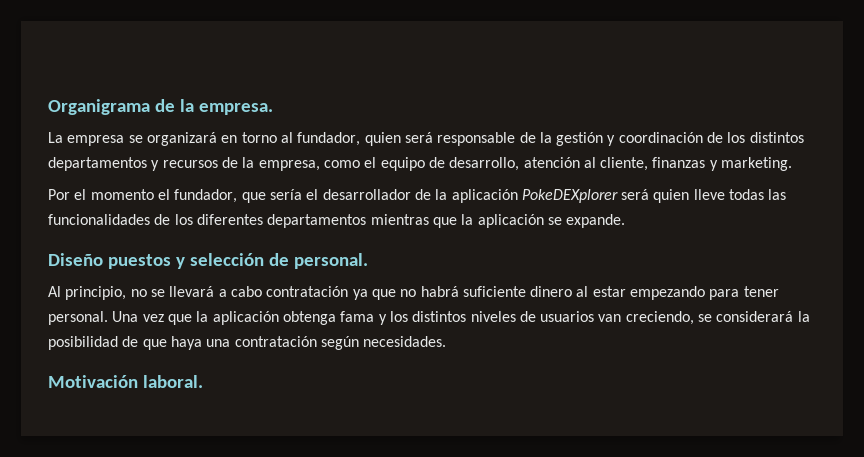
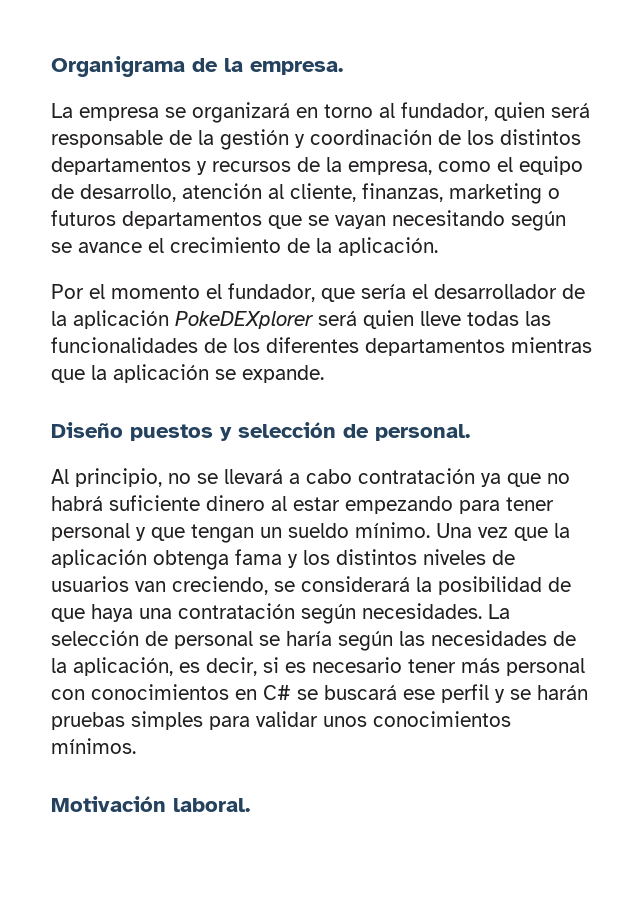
- La empresa se organizará en torno al fundador, quien será responsable de la gestión y coordinación de los distintos departamentos y recursos de la empresa, como el equipo de desarrollo, atención al cliente, finanzas y marketing.
+ La empresa se organizará en torno al fundador, quien será responsable de la gestión y coordinación de los distintos departamentos y recursos de la empresa, como el equipo de desarrollo, atención al cliente, finanzas, marketing o futuros departamentos que se vayan necesitando según se avance el crecimiento de la aplicación.
- Al principio, no se llevará a cabo contratación ya que no habrá suficiente dinero al estar empezando para tener personal.
+ Al principio, no se llevará a cabo contratación ya que no habrá suficiente dinero al estar empezando para tener personal y que tengan un sueldo mínimo.
+ La selección de personal se haría según las necesidades de la aplicación, es decir, si es necesario tener más personal con conocimientos en C# se buscará ese perfil y se harán pruebas simples para validar unos conocimientos mínimos.

